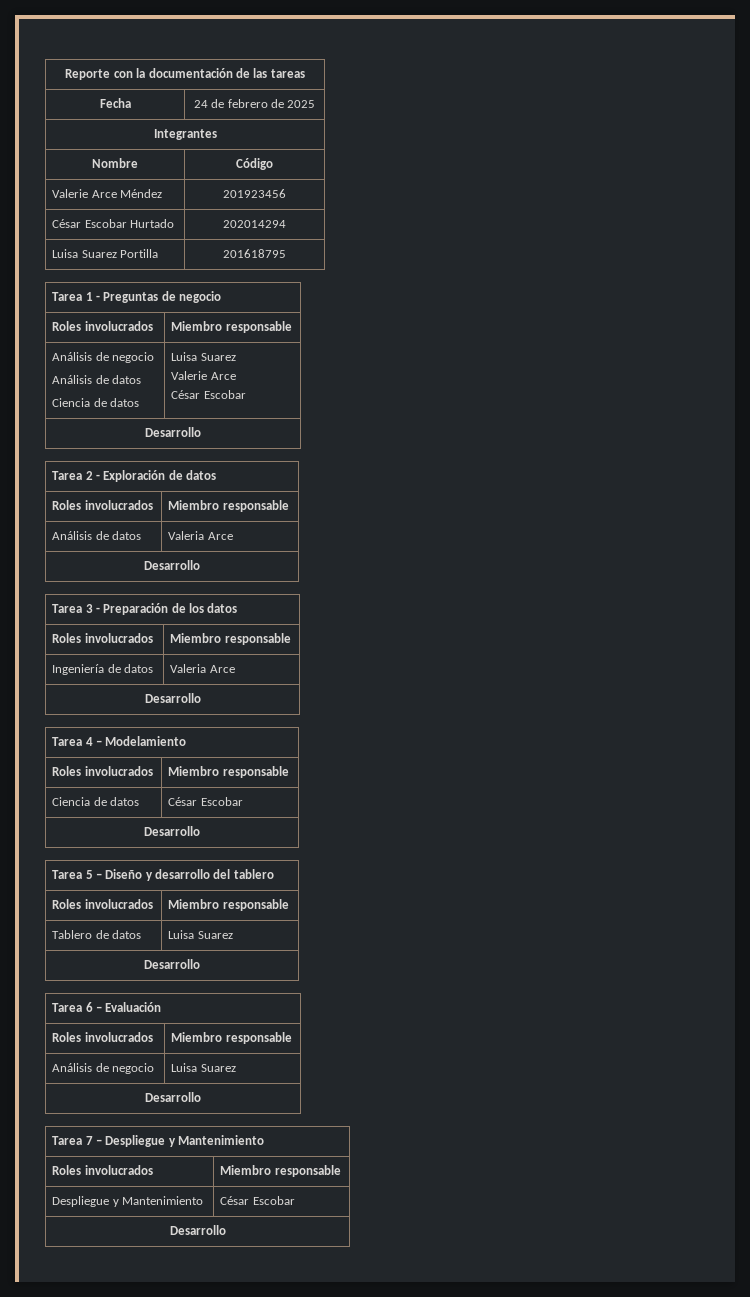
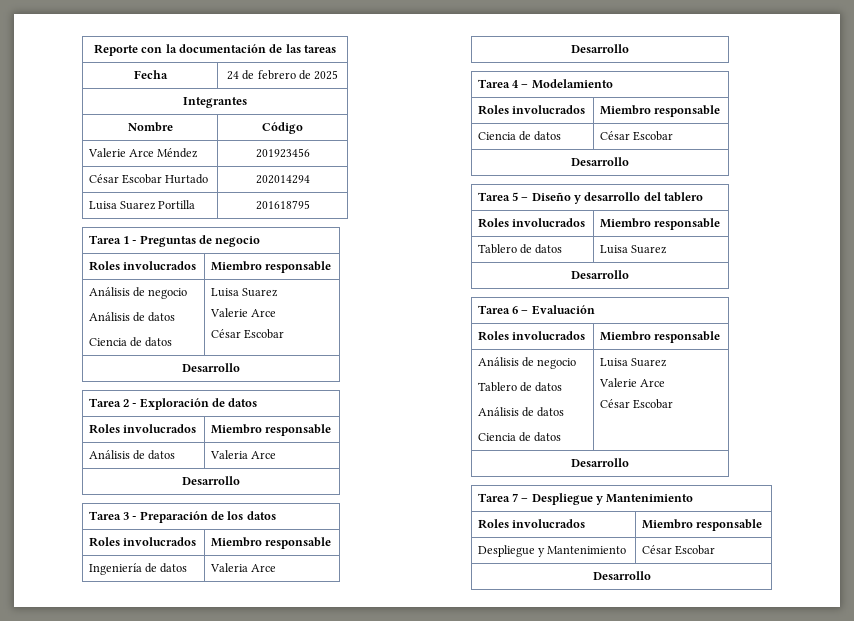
  Tarea 6 – Evaluación
  Roles involucrados | Miembro responsable
- Análisis de negocio | Luisa Suarez
+ Análisis de negocio
+ Tablero de datos
+ Análisis de datos
+ Ciencia de datos | Luisa Suarez
+ Valerie Arce
+ César Escobar

